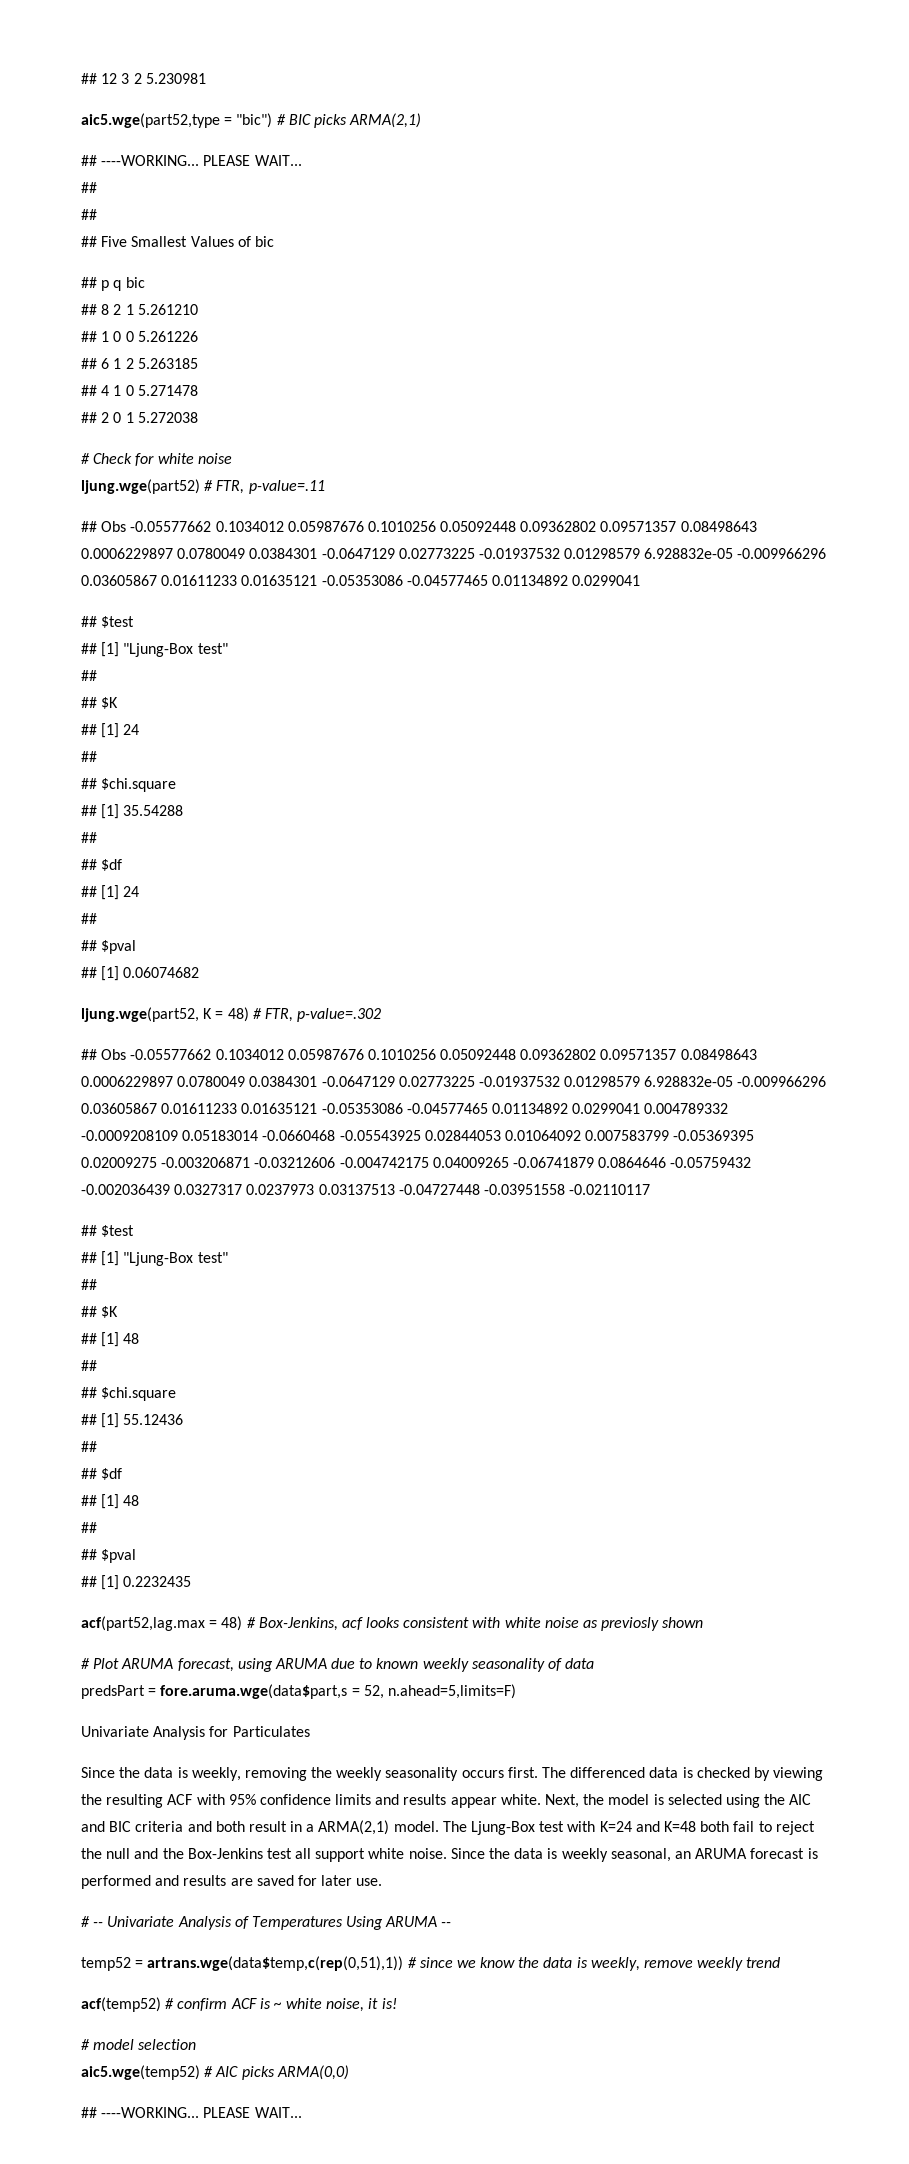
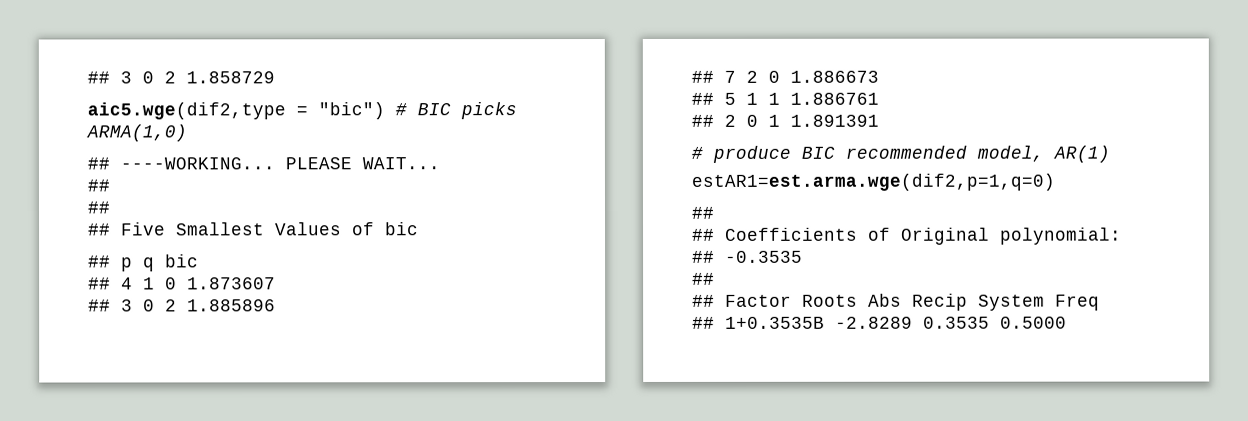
- ## 12 3 2 5.230981
- aic5.wge(part52,type = "bic") # BIC picks ARMA(2,1)
+ ## 3 0 2 1.858729
+ aic5.wge(dif2,type = "bic") # BIC picks ARMA(1,0)
- ## 8 2 1 5.261210
- ## 1 0 0 5.261226
- ## 6 1 2 5.263185
- ## 4 1 0 5.271478
+ ## 4 1 0 1.873607
+ ## 3 0 2 1.885896
+ ## 7 2 0 1.886673
+ ## 5 1 1 1.886761
- ## 2 0 1 5.272038
- # Check for white noise
- ljung.wge(part52) # FTR, p-value=.11
- ## Obs -0.05577662 0.1034012 0.05987676 0.1010256 0.05092448 0.09362802 0.09571357 0.08498643 0.0006229897 0.0780049 0.0384301 -0.0647129 0.02773225 -0.01937532 0.01298579 6.928832e-05 -0.009966296 0.03605867 0.01611233 0.01635121 -0.05353086 -0.04577465 0.01134892 0.0299041
- ## $test
- ## [1] "Ljung-Box test"
+ ## 2 0 1 1.891391
+ # produce BIC recommended model, AR(1)
+ estAR1=est.arma.wge(dif2,p=1,q=0)
  ##
- ## $K
- ## [1] 24
+ ## Coefficients of Original polynomial:
+ ## -0.3535
  ##
- ## $chi.square
- ## [1] 35.54288
- ##
- ## $df
- ## [1] 24
- ##
- ## $pval
- ## [1] 0.06074682
- ljung.wge(part52, K = 48) # FTR, p-value=.302
- ## Obs -0.05577662 0.1034012 0.05987676 0.1010256 0.05092448 0.09362802 0.09571357 0.08498643 0.0006229897 0.0780049 0.0384301 -0.0647129 0.02773225 -0.01937532 0.01298579 6.928832e-05 -0.009966296 0.03605867 0.01611233 0.01635121 -0.05353086 -0.04577465 0.01134892 0.0299041 0.004789332 -0.0009208109 0.05183014 -0.0660468 -0.05543925 0.02844053 0.01064092 0.007583799 -0.05369395 0.02009275 -0.003206871 -0.03212606 -0.004742175 0.04009265 -0.06741879 0.0864646 -0.05759432 -0.002036439 0.0327317 0.0237973 0.03137513 -0.04727448 -0.03951558 -0.02110117
- ## $test
- ## [1] "Ljung-Box test"
- ##
- ## $K
- ## [1] 48
- ##
- ## $chi.square
- ## [1] 55.12436
- ##
- ## $df
- ## [1] 48
- ##
- ## $pval
- ## [1] 0.2232435
- acf(part52,lag.max = 48) # Box-Jenkins, acf looks consistent with white noise as previosly shown
- # Plot ARUMA forecast, using ARUMA due to known weekly seasonality of data
- predsPart = fore.aruma.wge(data$part,s = 52, n.ahead=5,limits=F)
- Univariate Analysis for Particulates
- Since the data is weekly, removing the weekly seasonality occurs first. The differenced data is checked by viewing the resulting ACF with 95% confidence limits and results appear white. Next, the model is selected using the AIC and BIC criteria and both result in a ARMA(2,1) model. The Ljung-Box test with K=24 and K=48 both fail to reject the null and the Box-Jenkins test all support white noise. Since the data is weekly seasonal, an ARUMA forecast is performed and results are saved for later use.
- # -- Univariate Analysis of Temperatures Using ARUMA --
- temp52 = artrans.wge(data$temp,c(rep(0,51),1)) # since we know the data is weekly, remove weekly trend
- acf(temp52) # confirm ACF is ~ white noise, it is!
- # model selection
- aic5.wge(temp52) # AIC picks ARMA(0,0)
- ## ----WORKING... PLEASE WAIT...
+ ## Factor Roots Abs Recip System Freq
+ ## 1+0.3535B -2.8289 0.3535 0.5000

